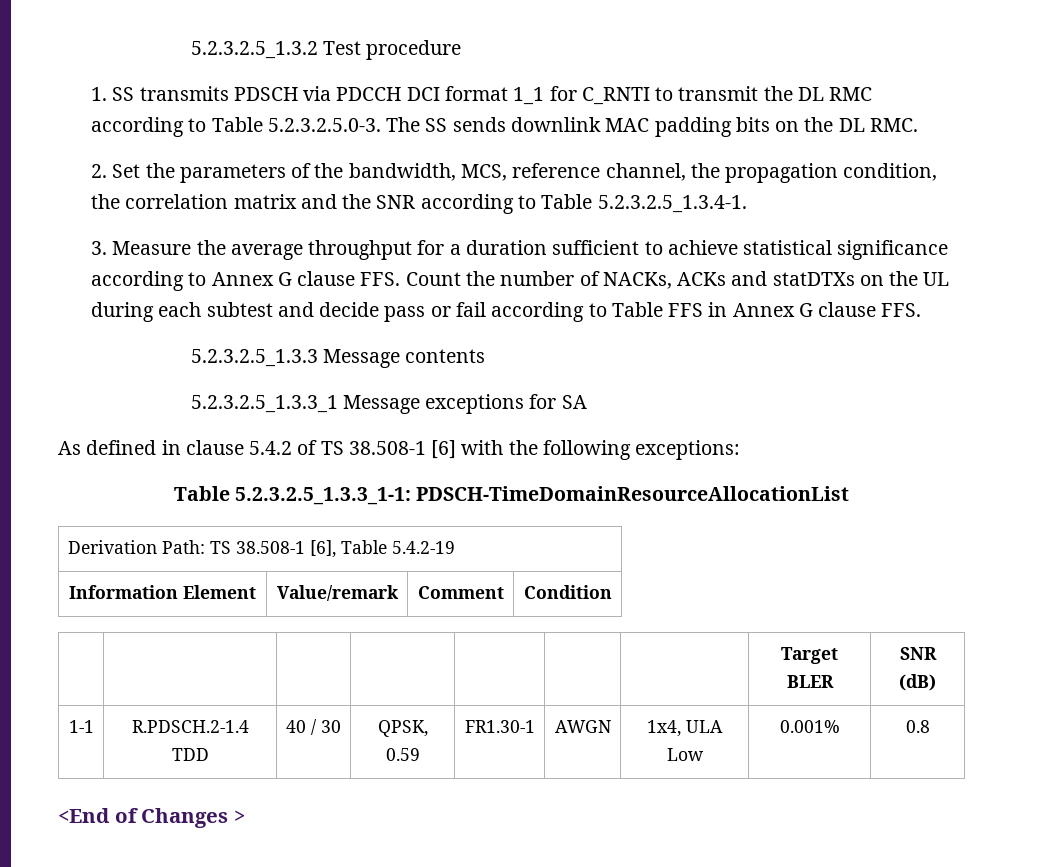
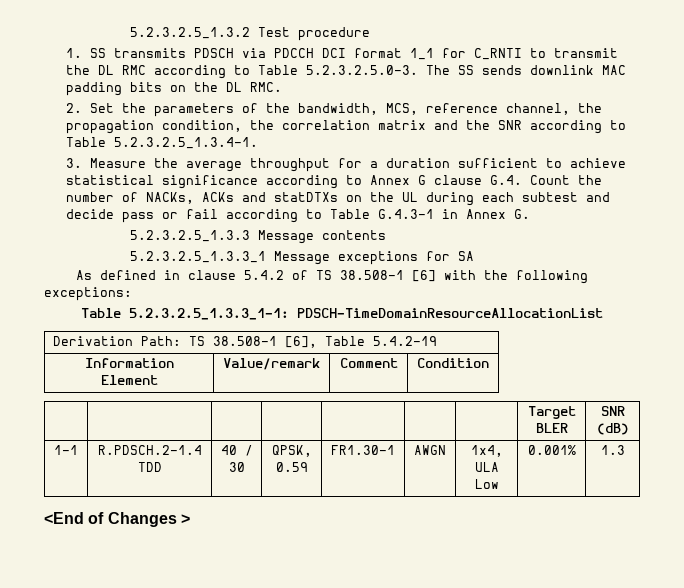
- 3. Measure the average throughput for a duration sufficient to achieve statistical significance according to Annex G clause FFS. Count the number of NACKs, ACKs and statDTXs on the UL during each subtest and decide pass or fail according to Table FFS in Annex G clause FFS.
+ 3. Measure the average throughput for a duration sufficient to achieve statistical significance according to Annex G clause G.4. Count the number of NACKs, ACKs and statDTXs on the UL during each subtest and decide pass or fail according to Table G.4.3-1 in Annex G.
- 1-1 | R.PDSCH.2-1.4 TDD | 40 / 30 | QPSK, 0.59 | FR1.30-1 | AWGN | 1x4, ULA Low | 0.001% | 0.8
+ 1-1 | R.PDSCH.2-1.4 TDD | 40 / 30 | QPSK, 0.59 | FR1.30-1 | AWGN | 1x4, ULA Low | 0.001% | 1.3

